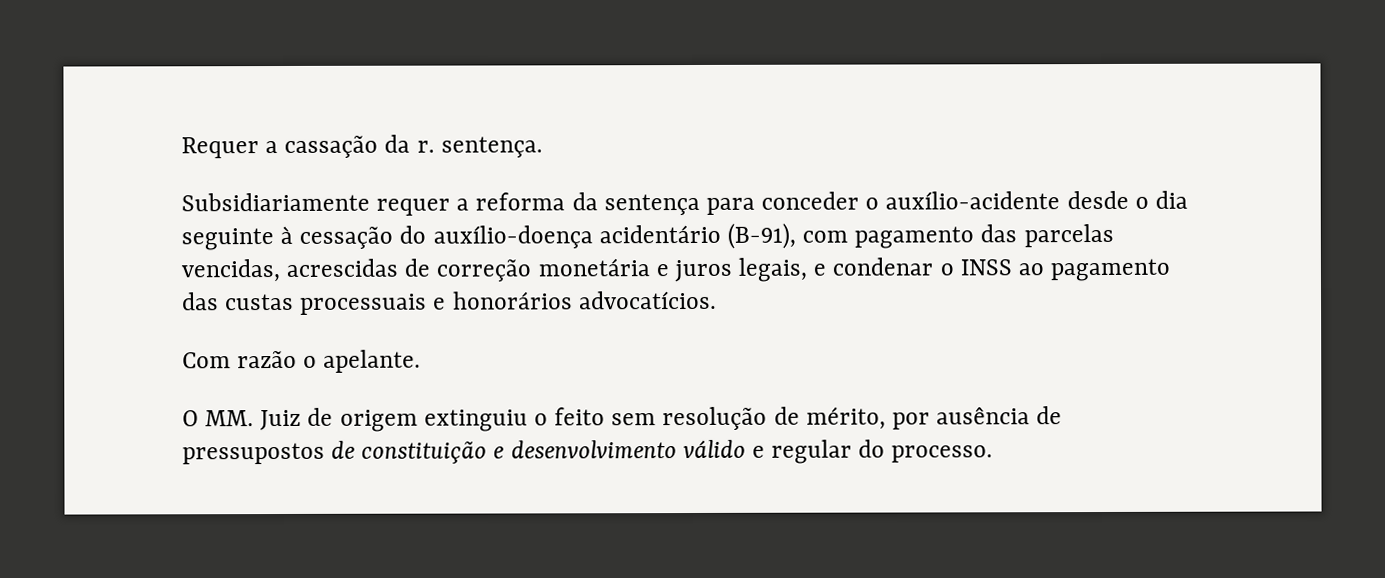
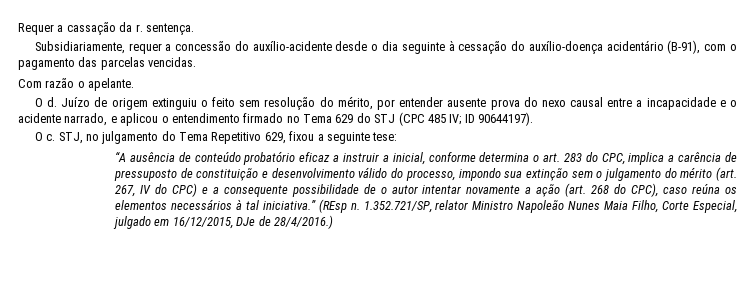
- Subsidiariamente requer a reforma da sentença para conceder o auxílio-acidente desde o dia seguinte à cessação do auxílio-doença acidentário (B-91), com pagamento das parcelas vencidas, acrescidas de correção monetária e juros legais, e condenar o INSS ao pagamento das custas processuais e honorários advocatícios.
+ Subsidiariamente, requer a concessão do auxílio-acidente desde o dia seguinte à cessação do auxílio-doença acidentário (B-91), com o pagamento das parcelas vencidas.
- O MM. Juiz de origem extinguiu o feito sem resolução de mérito, por ausência de pressupostos de constituição e desenvolvimento válido e regular do processo.
+ O d. Juízo de origem extinguiu o feito sem resolução do mérito, por entender ausente prova do nexo causal entre a incapacidade e o acidente narrado, e aplicou o entendimento firmado no Tema 629 do STJ (CPC 485 IV; ID 90644197).
+ O c. STJ, no julgamento do Tema Repetitivo 629, fixou a seguinte tese:
+ “A ausência de conteúdo probatório eficaz a instruir a inicial, conforme determina o art. 283 do CPC, implica a carência de pressuposto de constituição e desenvolvimento válido do processo, impondo sua extinção sem o julgamento do mérito (art. 267, IV do CPC) e a consequente possibilidade de o autor intentar novamente a ação (art. 268 do CPC), caso reúna os elementos necessários à tal iniciativa.” (REsp n. 1.352.721/SP, relator Ministro Napoleão Nunes Maia Filho, Corte Especial, julgado em 16/12/2015, DJe de 28/4/2016.)

